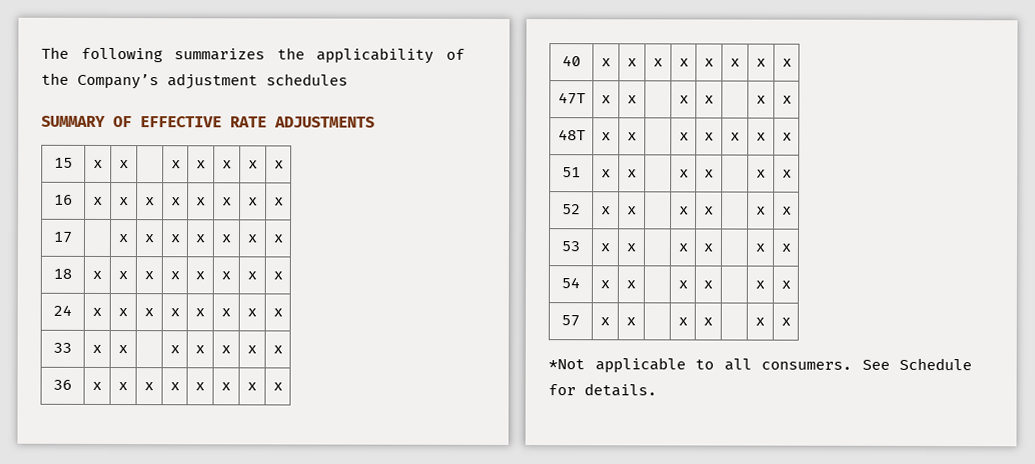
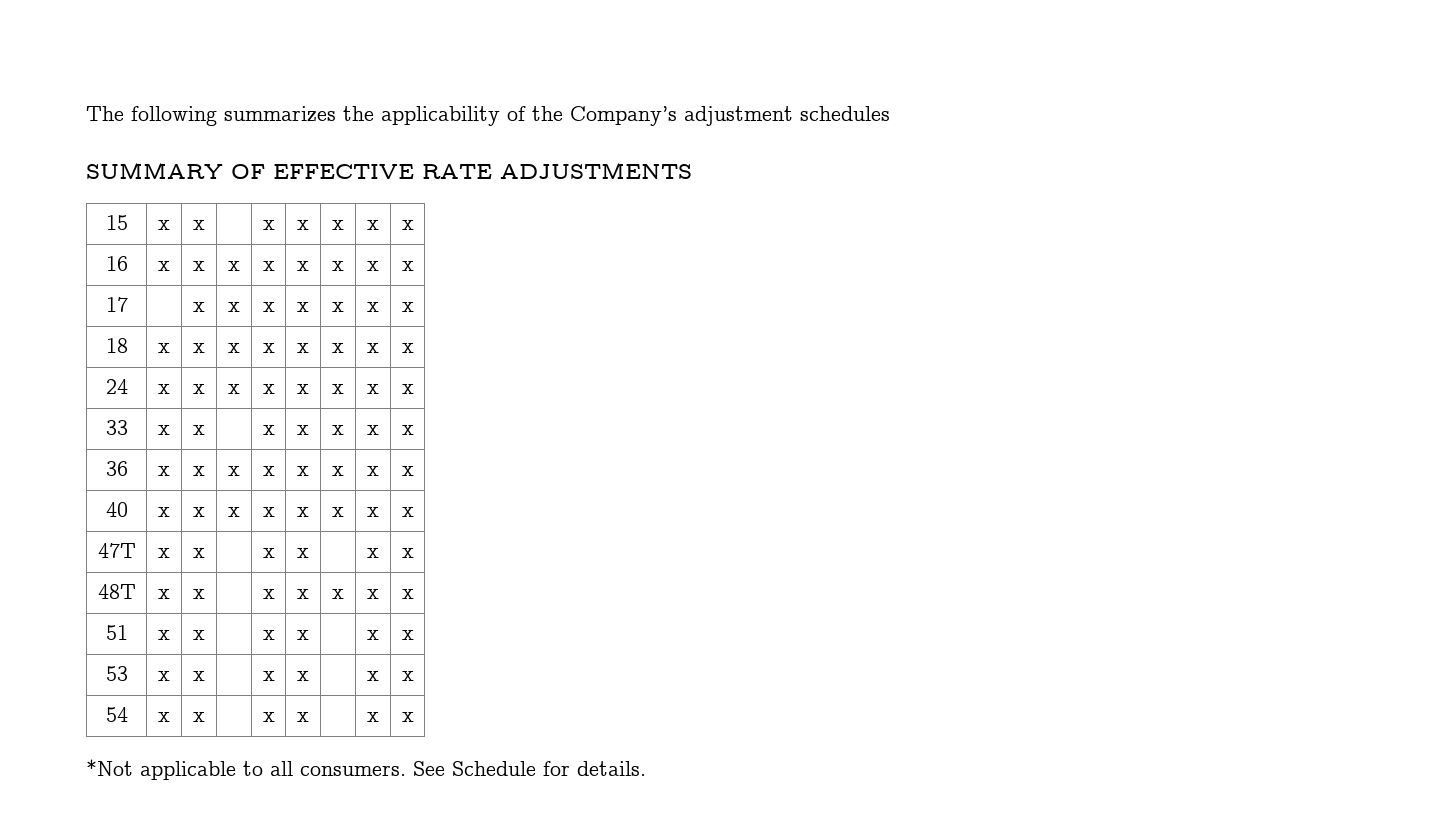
- 52 | x | x | | x | x | | x | x
- 57 | x | x | | x | x | | x | x

